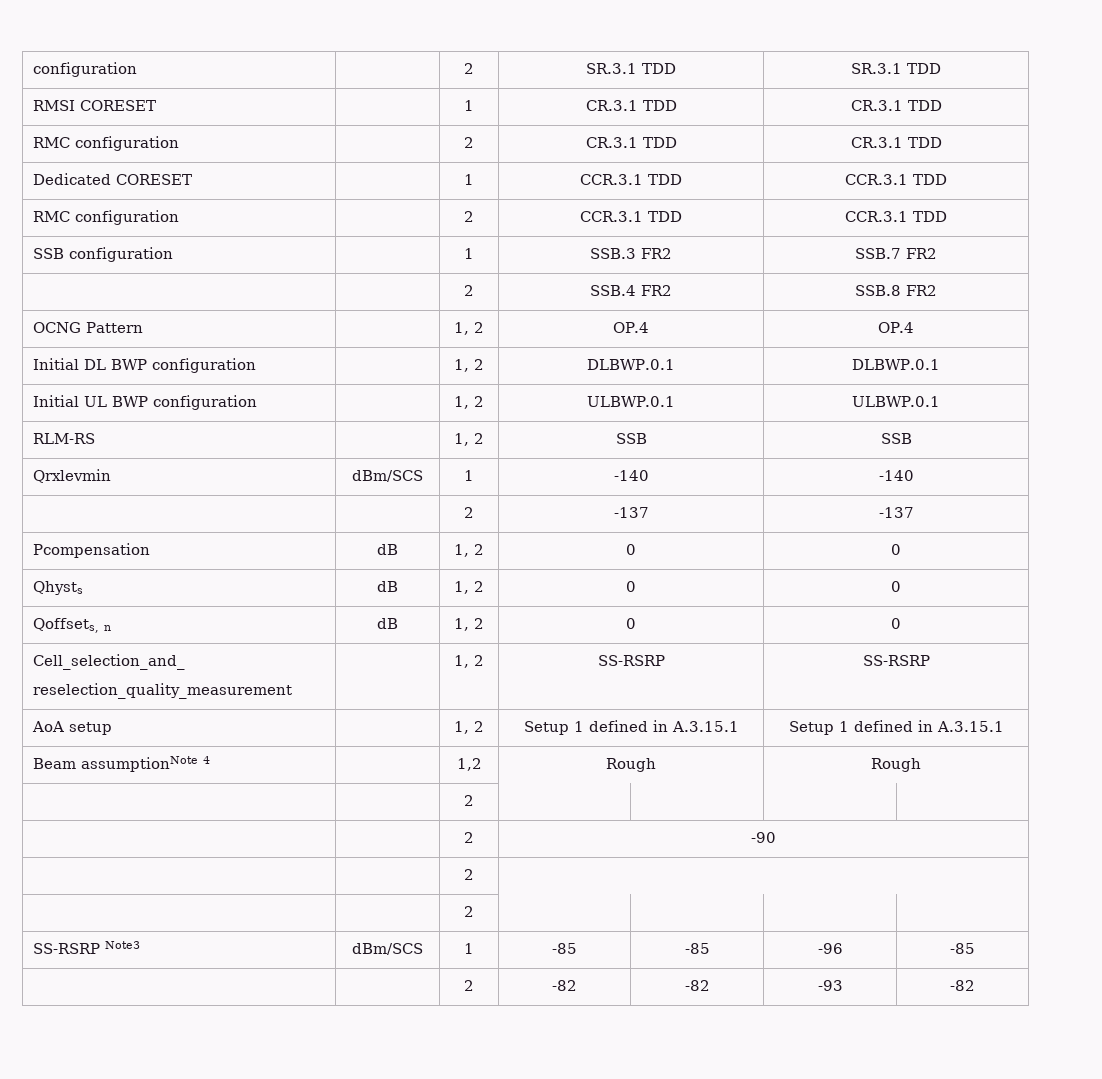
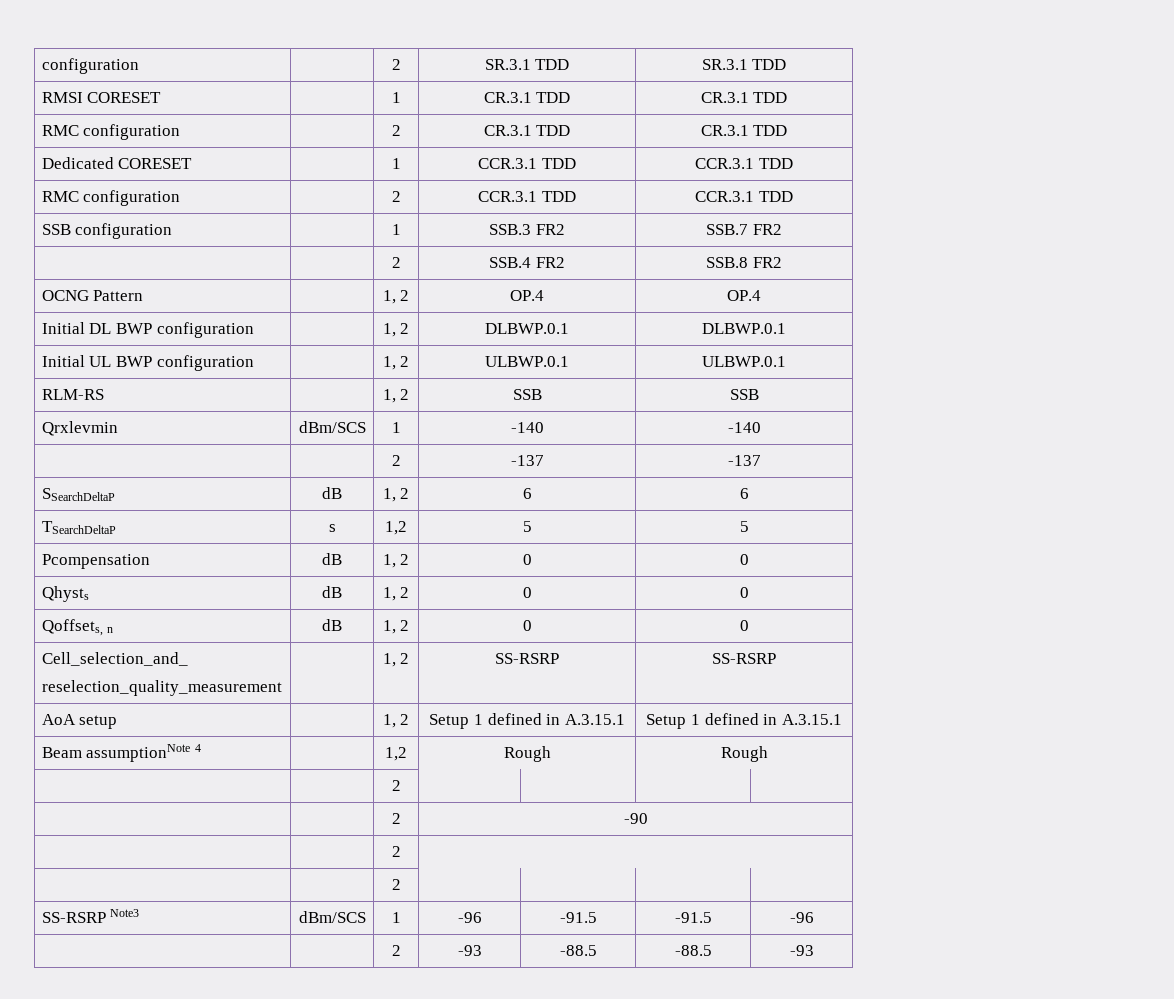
+ SSearchDeltaP | dB | 1, 2 | 6 | 6
+ TSearchDeltaP | s | 1,2 | 5 | 5
- SS-RSRP Note3 | dBm/SCS | 1 | -85 | -85 | -96 | -85
- | | 2 | -82 | -82 | -93 | -82
+ SS-RSRP Note3 | dBm/SCS | 1 | -96 | -91.5 | -91.5 | -96
+ | | 2 | -93 | -88.5 | -88.5 | -93

